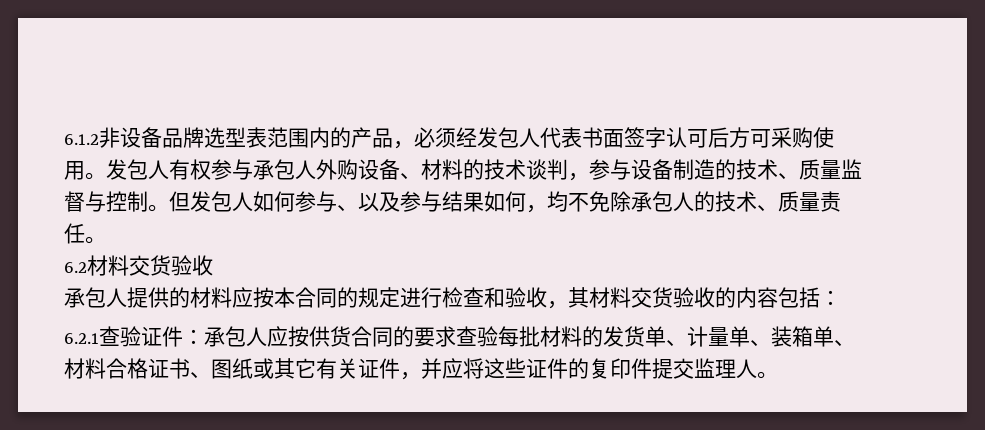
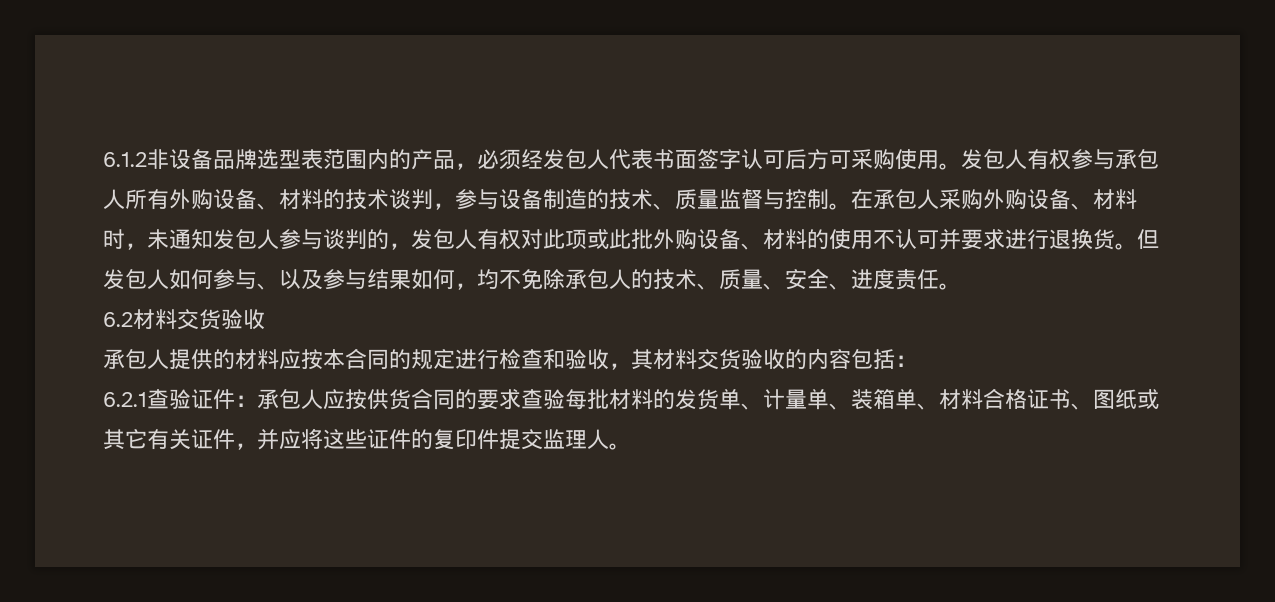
- 发包人有权参与承包人外购设备、材料的技术谈判，参与设备制造的技术、质量监督与控制。
+ 发包人有权参与承包人所有外购设备、材料的技术谈判，参与设备制造的技术、质量监督与控制。
+ 在承包人采购外购设备、材料时，未通知发包人参与谈判的，发包人有权对此项或此批外购设备、材料的使用不认可并要求进行退换货。
- 但发包人如何参与、以及参与结果如何，均不免除承包人的技术、质量责任。
+ 但发包人如何参与、以及参与结果如何，均不免除承包人的技术、质量、安全、进度责任。

